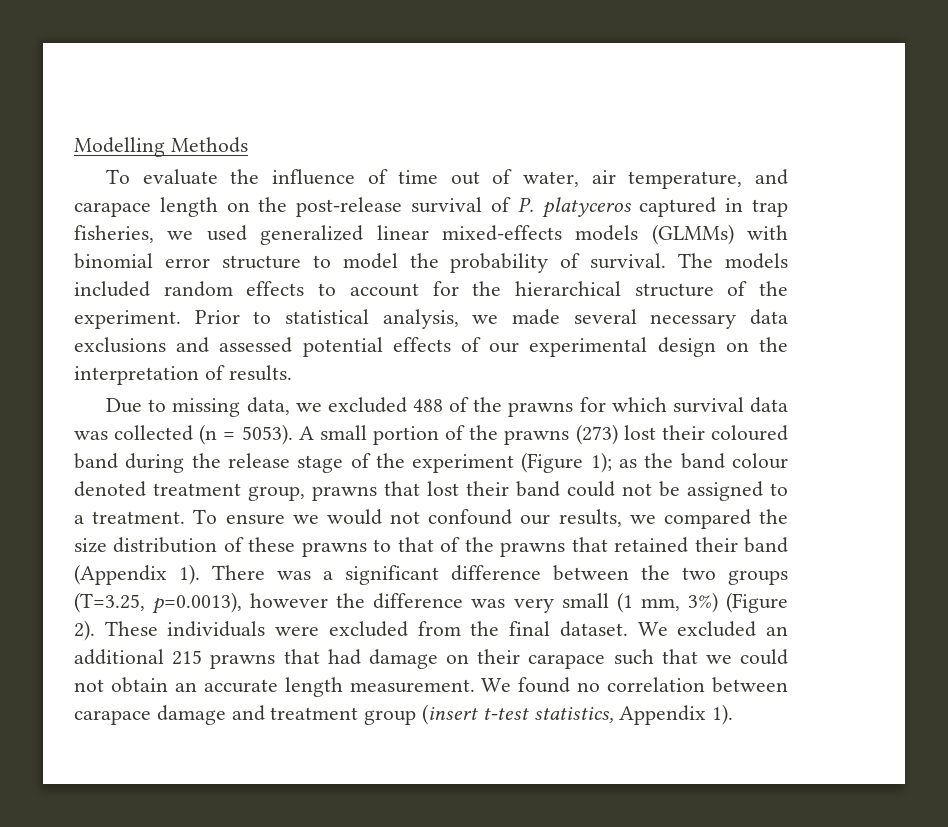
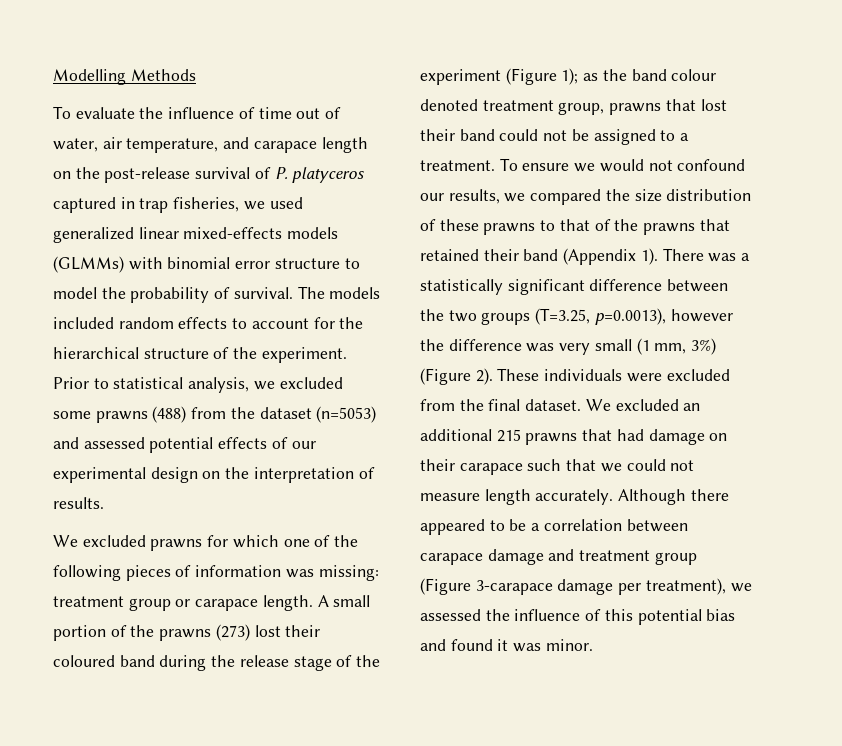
- Prior to statistical analysis, we made several necessary data exclusions and assessed potential effects of our experimental design on the interpretation of results.
+ Prior to statistical analysis, we excluded some prawns (488) from the dataset (n=5053) and assessed potential effects of our experimental design on the interpretation of results.
- Due to missing data, we excluded 488 of the prawns for which survival data was collected (n = 5053).
+ We excluded prawns for which one of the following pieces of information was missing: treatment group or carapace length.
- There was a significant difference between the two groups (T=3.25, p=0.0013), however the difference was very small (1 mm, 3%) (Figure 2).
+ There was a statistically significant difference between the two groups (T=3.25, p=0.0013), however the difference was very small (1 mm, 3%) (Figure 2).
- We excluded an additional 215 prawns that had damage on their carapace such that we could not obtain an accurate length measurement. We found no correlation between carapace damage and treatment group (insert t-test statistics, Appendix 1).
+ We excluded an additional 215 prawns that had damage on their carapace such that we could not measure length accurately. Although there appeared to be a correlation between carapace damage and treatment group (Figure 3-carapace damage per treatment), we assessed the influence of this potential bias and found it was minor.

